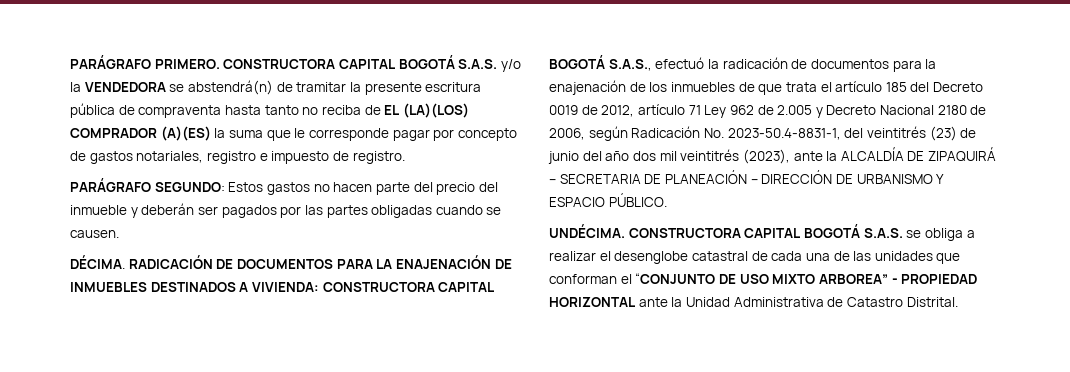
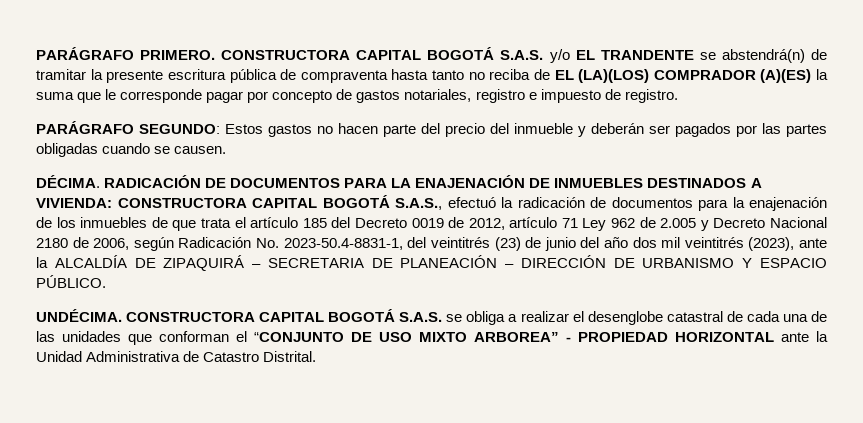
- CONSTRUCTORA CAPITAL BOGOTÁ S.A.S. y/o la VENDEDORA se abstendrá(n) de tramitar la presente escritura pública de compraventa hasta tanto no reciba de EL (LA)(LOS) COMPRADOR (A)(ES) la suma que le corresponde pagar por concepto de gastos notariales, registro e impuesto de registro.
+ CONSTRUCTORA CAPITAL BOGOTÁ S.A.S. y/o EL TRANDENTE se abstendrá(n) de tramitar la presente escritura pública de compraventa hasta tanto no reciba de EL (LA)(LOS) COMPRADOR (A)(ES) la suma que le corresponde pagar por concepto de gastos notariales, registro e impuesto de registro.

